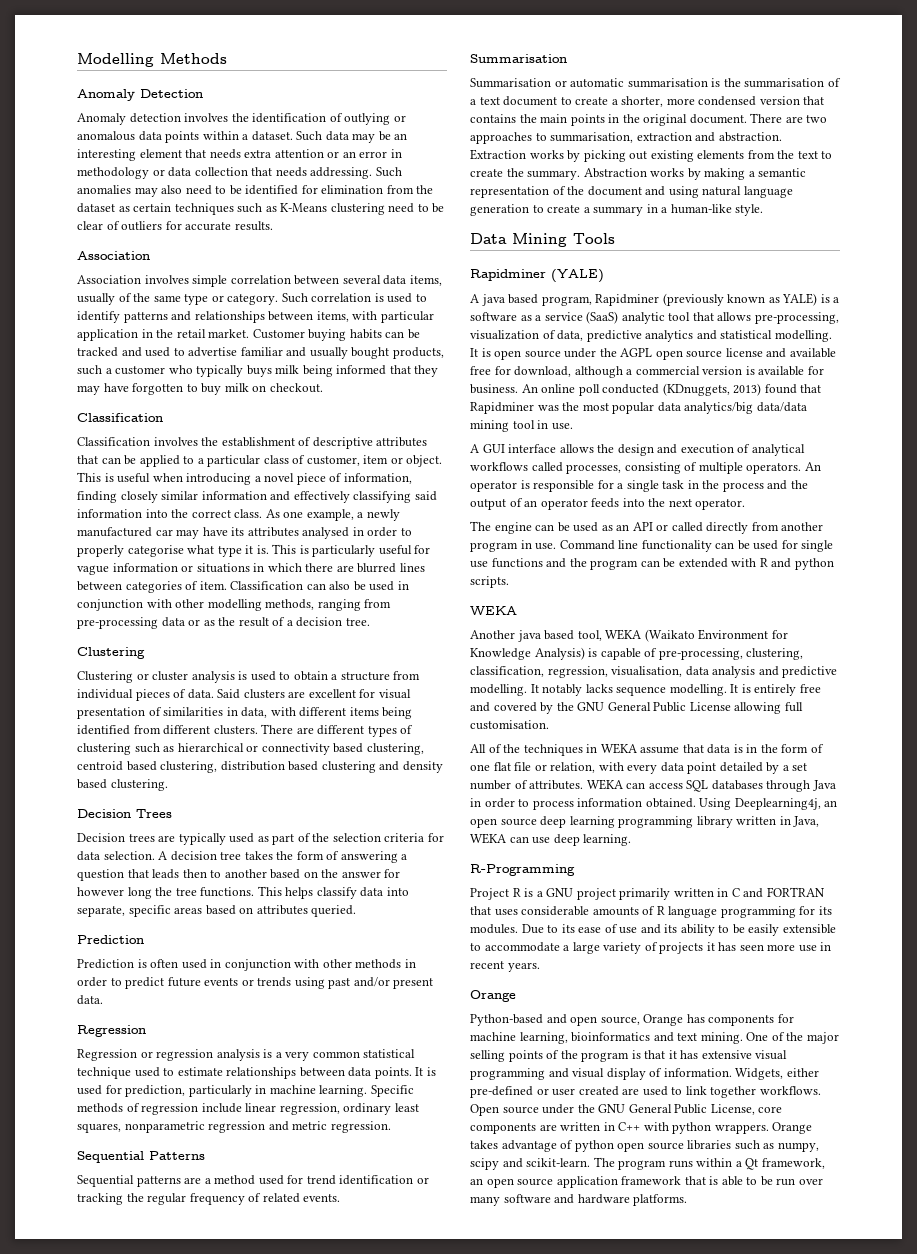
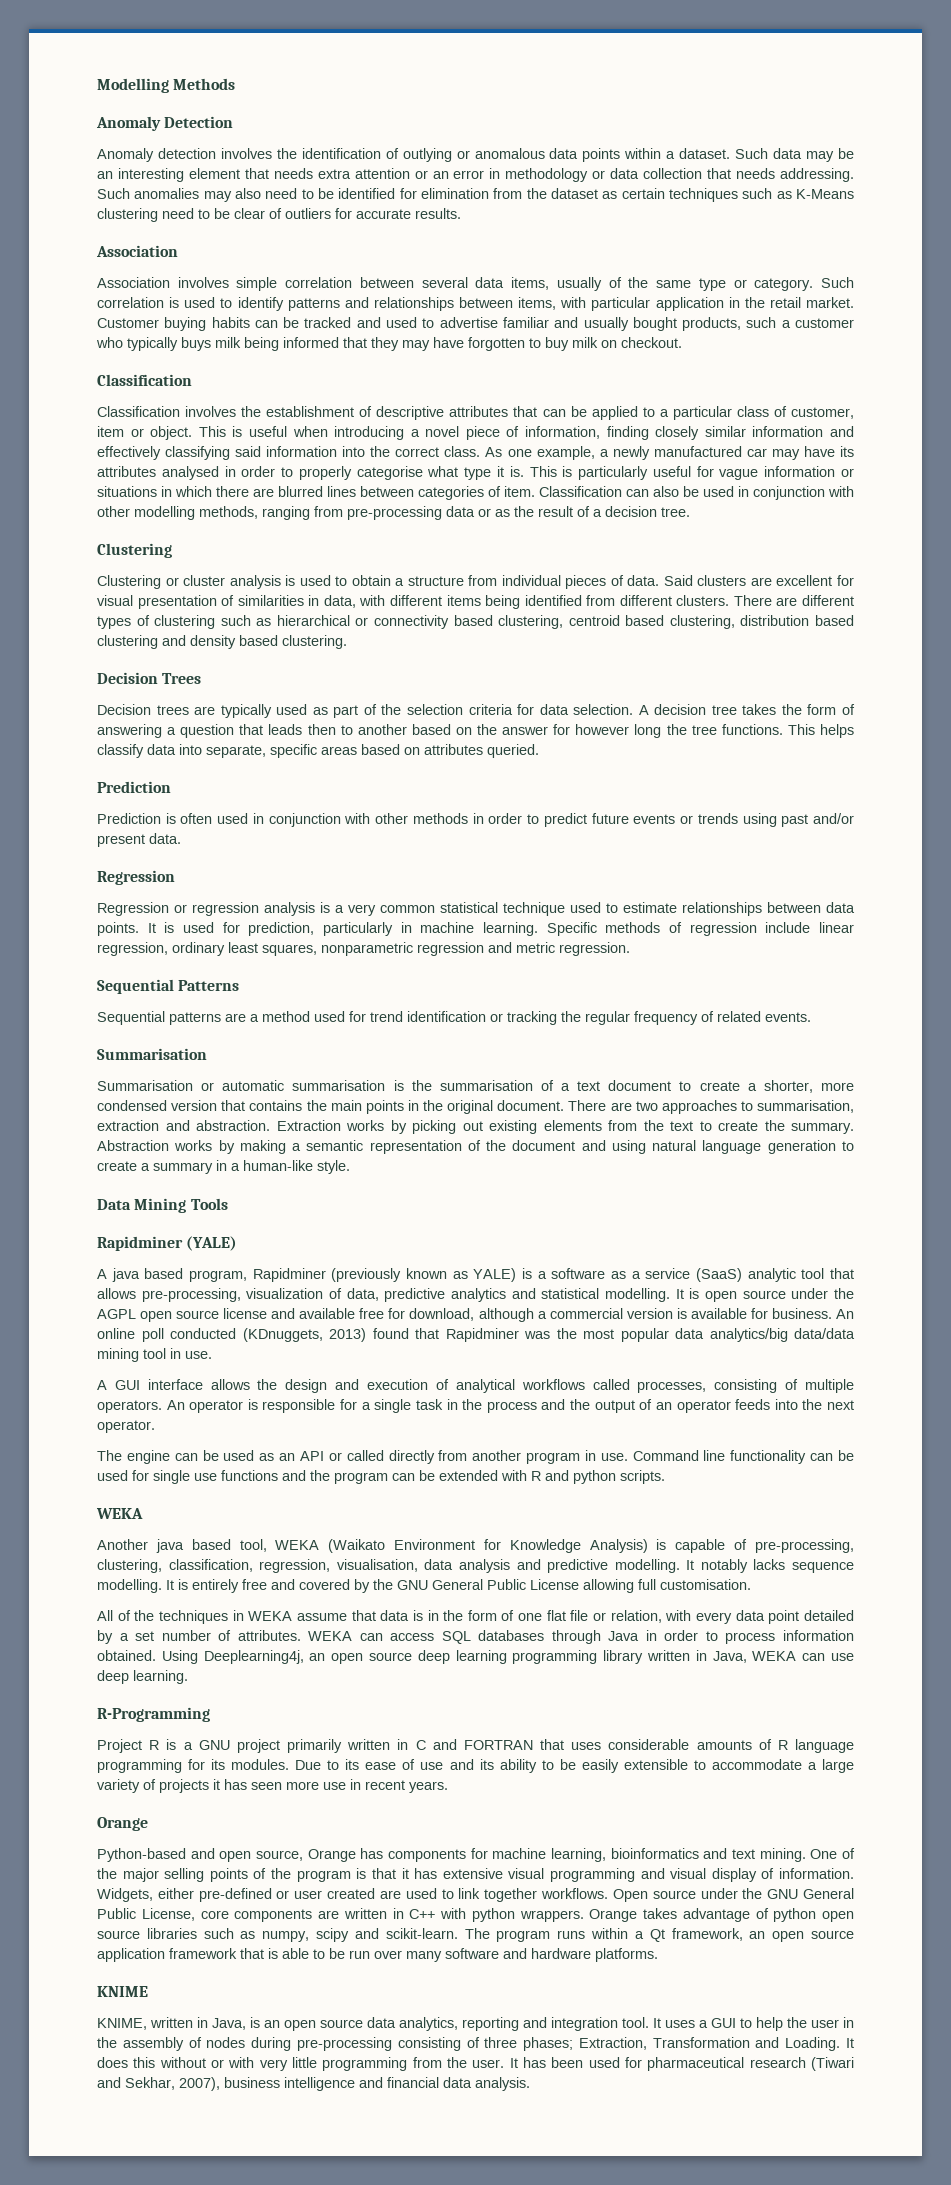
+ KNIME
+ KNIME, written in Java, is an open source data analytics, reporting and integration tool. It uses a GUI to help the user in the assembly of nodes during pre-processing consisting of three phases; Extraction, Transformation and Loading. It does this without or with very little programming from the user. It has been used for pharmaceutical research (Tiwari and Sekhar, 2007), business intelligence and financial data analysis.

